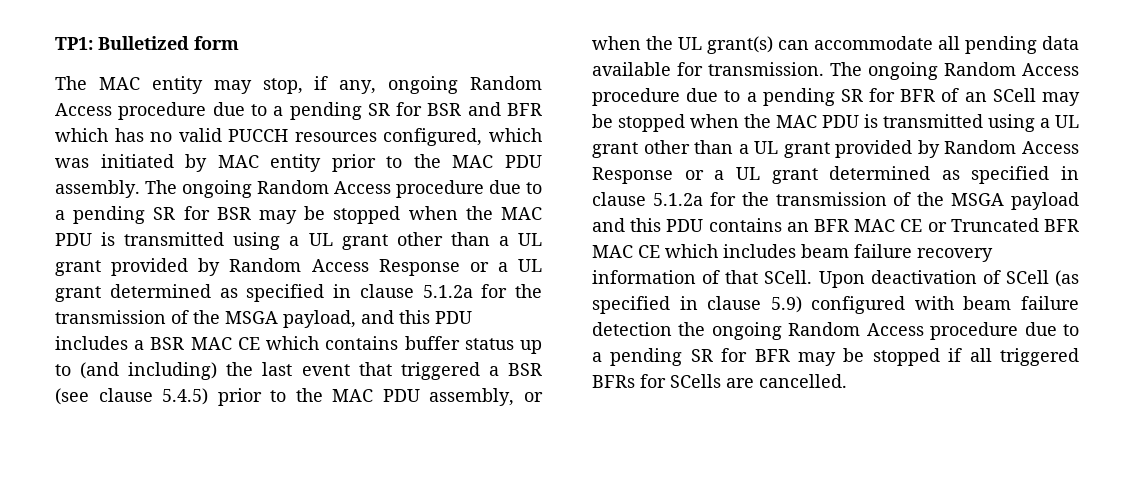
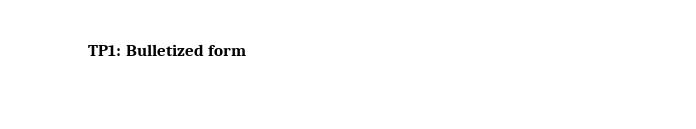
- The MAC entity may stop, if any, ongoing Random Access procedure due to a pending SR for BSR and BFR which has no valid PUCCH resources configured, which was initiated by MAC entity prior to the MAC PDU assembly. The ongoing Random Access procedure due to a pending SR for BSR may be stopped when the MAC PDU is transmitted using a UL grant other than a UL grant provided by Random Access Response or a UL grant determined as specified in clause 5.1.2a for the transmission of the MSGA payload, and this PDU includes a BSR MAC CE which contains buffer status up to (and including) the last event that triggered a BSR (see clause 5.4.5) prior to the MAC PDU assembly, or when the UL grant(s) can accommodate all pending data available for transmission. The ongoing Random Access procedure due to a pending SR for BFR of an SCell may be stopped when the MAC PDU is transmitted using a UL grant other than a UL grant provided by Random Access Response or a UL grant determined as specified in clause 5.1.2a for the transmission of the MSGA payload and this PDU contains an BFR MAC CE or Truncated BFR MAC CE which includes beam failure recovery information of that SCell. Upon deactivation of SCell (as specified in clause 5.9) configured with beam failure detection the ongoing Random Access procedure due to a pending SR for BFR may be stopped if all triggered BFRs for SCells are cancelled.

